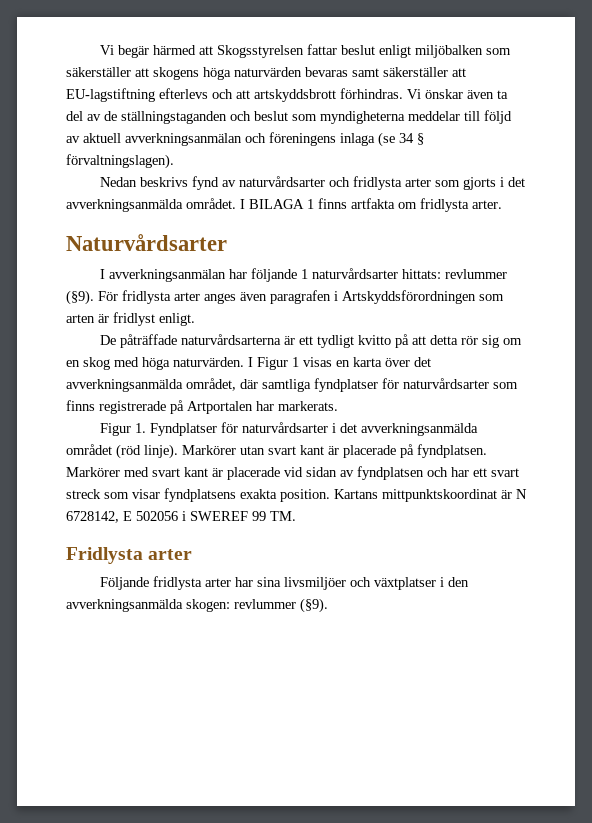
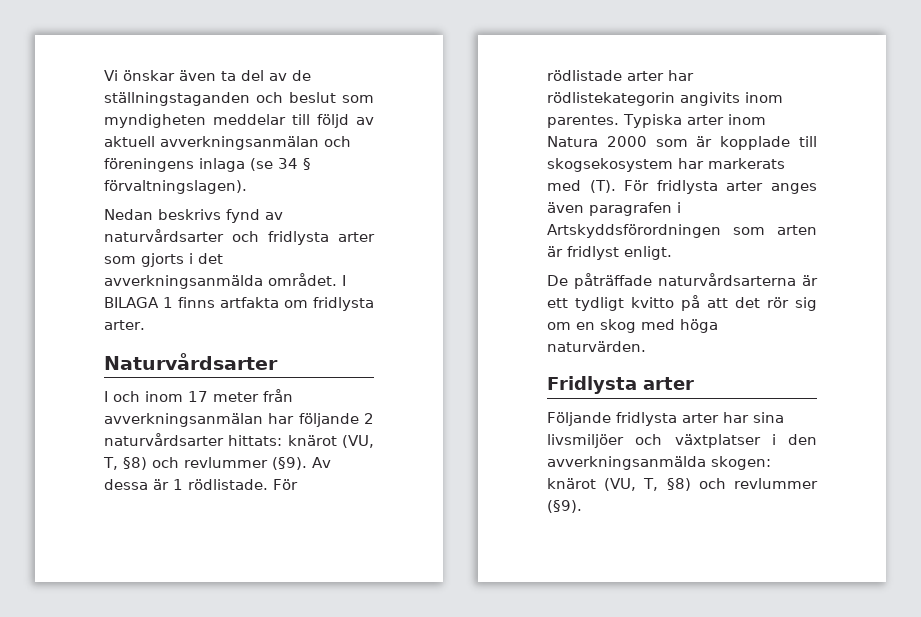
- Vi begär härmed att Skogsstyrelsen fattar beslut enligt miljöbalken som säkerställer att skogens höga naturvärden bevaras samt säkerställer att EU-lagstiftning efterlevs och att artskyddsbrott förhindras. Vi önskar även ta del av de ställningstaganden och beslut som myndigheterna meddelar till följd av aktuell avverkningsanmälan och föreningens inlaga (se 34 § förvaltningslagen).
+ Vi önskar även ta del av de ställningstaganden och beslut som myndigheten meddelar till följd av aktuell avverkningsanmälan och föreningens inlaga (se 34 § förvaltningslagen).
- I avverkningsanmälan har följande 1 naturvårdsarter hittats: revlummer (§9). För fridlysta arter anges även paragrafen i Artskyddsförordningen som arten är fridlyst enligt.
+ I och inom 17 meter från avverkningsanmälan har följande 2 naturvårdsarter hittats: knärot (VU, T, §8) och revlummer (§9). Av dessa är 1 rödlistade. För rödlistade arter har rödlistekategorin angivits inom parentes. Typiska arter inom Natura 2000 som är kopplade till skogsekosystem har markerats med (T). För fridlysta arter anges även paragrafen i Artskyddsförordningen som arten är fridlyst enligt.
- De påträffade naturvårdsarterna är ett tydligt kvitto på att detta rör sig om en skog med höga naturvärden. I Figur 1 visas en karta över det avverkningsanmälda området, där samtliga fyndplatser för naturvårdsarter som finns registrerade på Artportalen har markerats.
- Figur 1. Fyndplatser för naturvårdsarter i det avverkningsanmälda området (röd linje). Markörer utan svart kant är placerade på fyndplatsen. Markörer med svart kant är placerade vid sidan av fyndplatsen och har ett svart streck som visar fyndplatsens exakta position. Kartans mittpunktskoordinat är N 6728142, E 502056 i SWEREF 99 TM.
+ De påträffade naturvårdsarterna är ett tydligt kvitto på att det rör sig om en skog med höga naturvärden.
- Följande fridlysta arter har sina livsmiljöer och växtplatser i den avverkningsanmälda skogen: revlummer (§9).
+ Följande fridlysta arter har sina livsmiljöer och växtplatser i den avverkningsanmälda skogen: knärot (VU, T, §8) och revlummer (§9).

